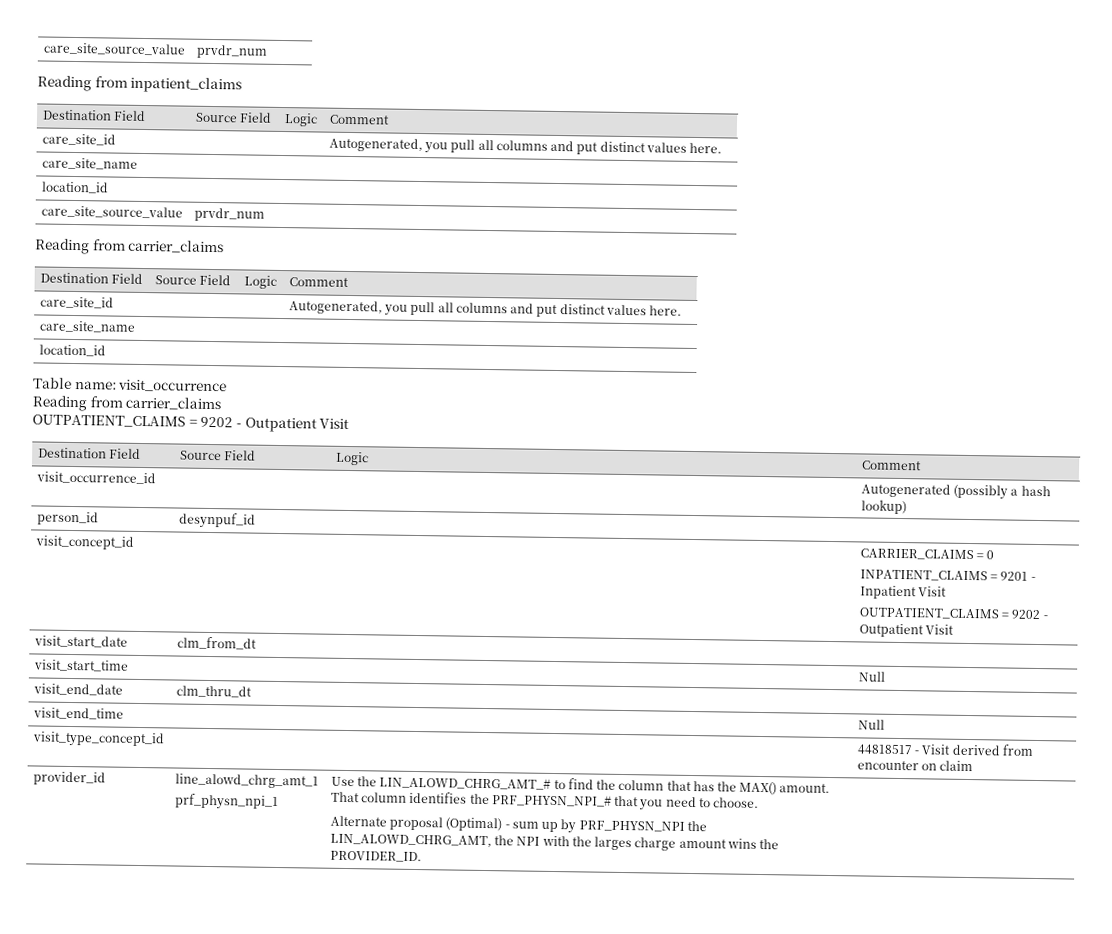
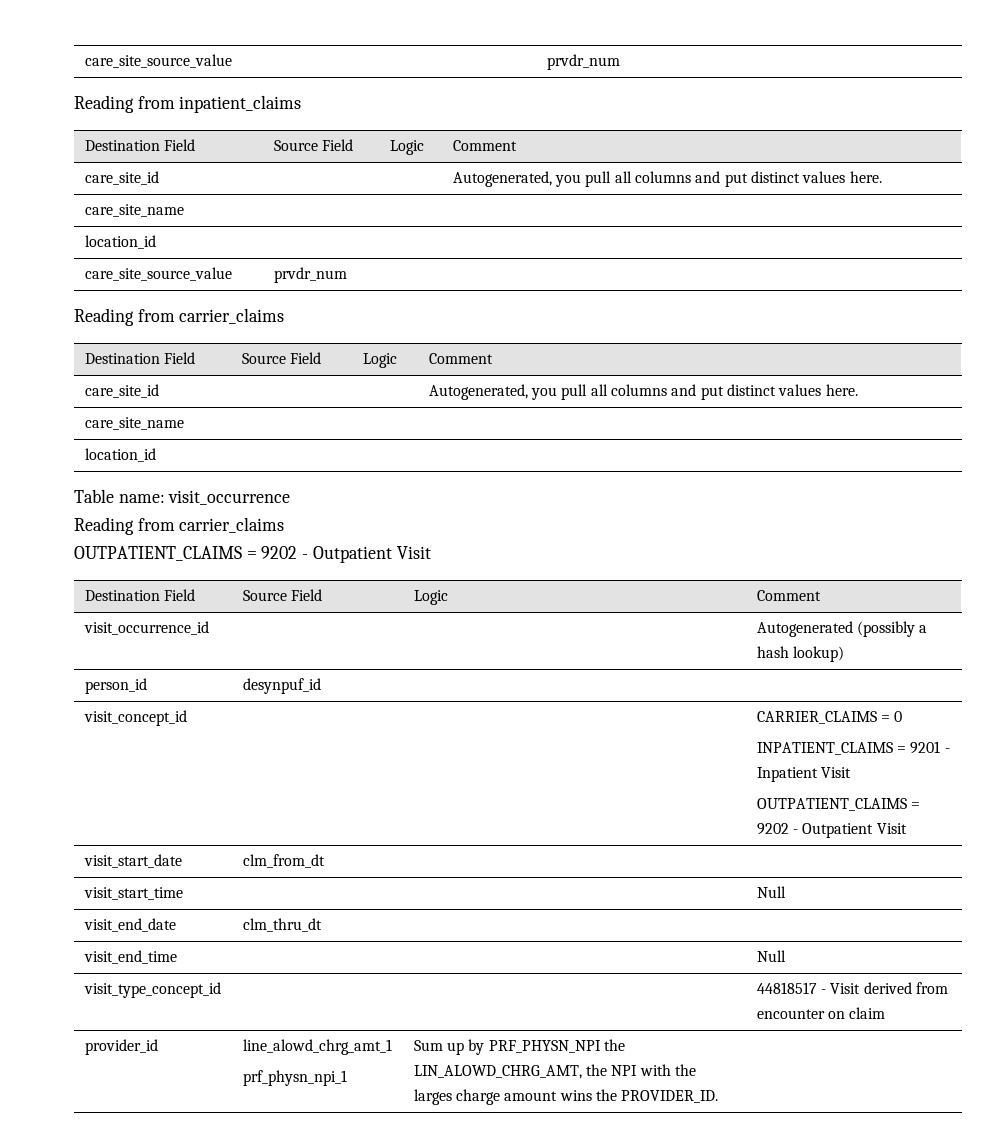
- Use the LIN_ALOWD_CHRG_AMT_# to find the column that has the MAX() amount. That column identifies the PRF_PHYSN_NPI_# that you need to choose.
- Alternate proposal (Optimal) - sum up by PRF_PHYSN_NPI the LIN_ALOWD_CHRG_AMT, the NPI with the larges charge amount wins the PROVIDER_ID.
+ Sum up by PRF_PHYSN_NPI the LIN_ALOWD_CHRG_AMT, the NPI with the larges charge amount wins the PROVIDER_ID.

